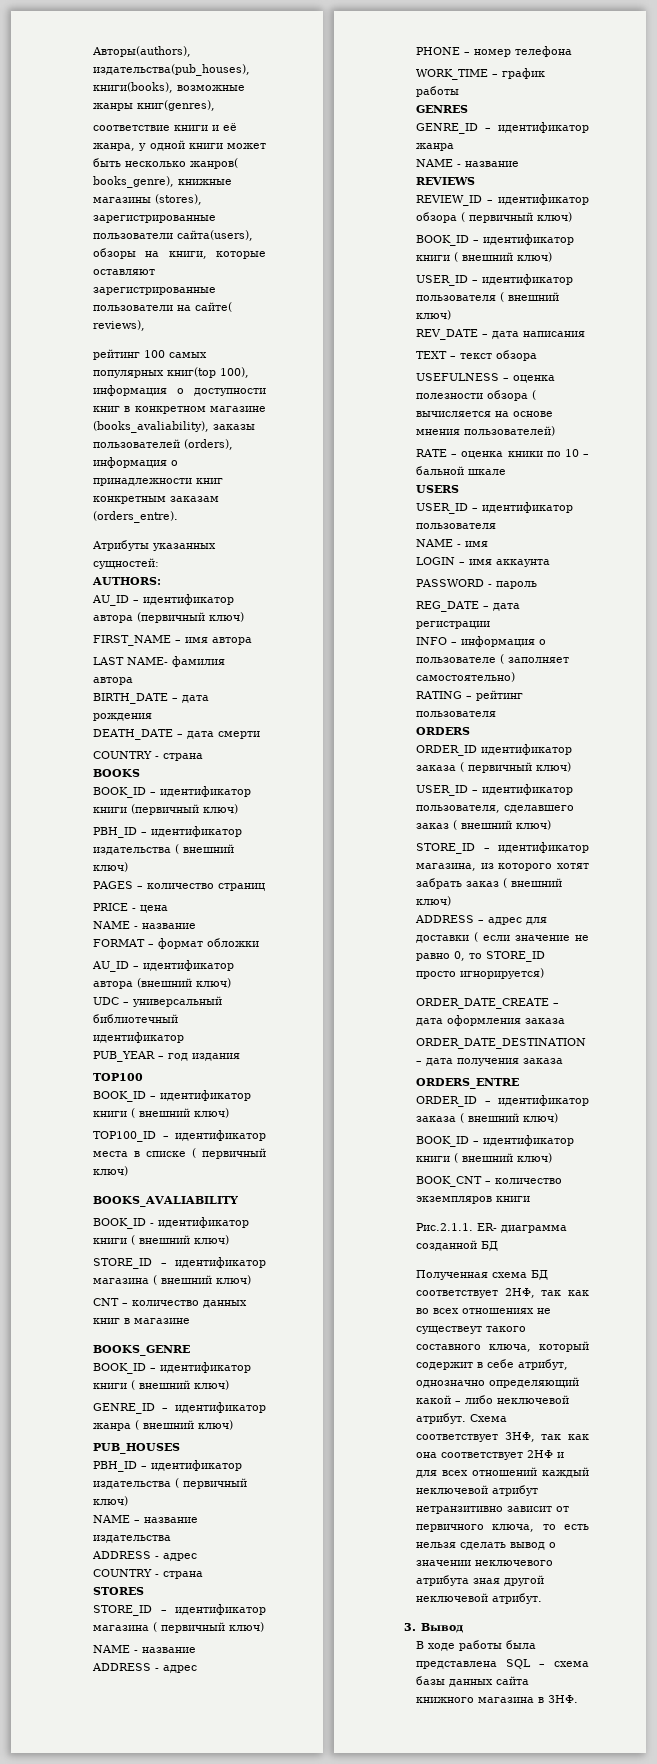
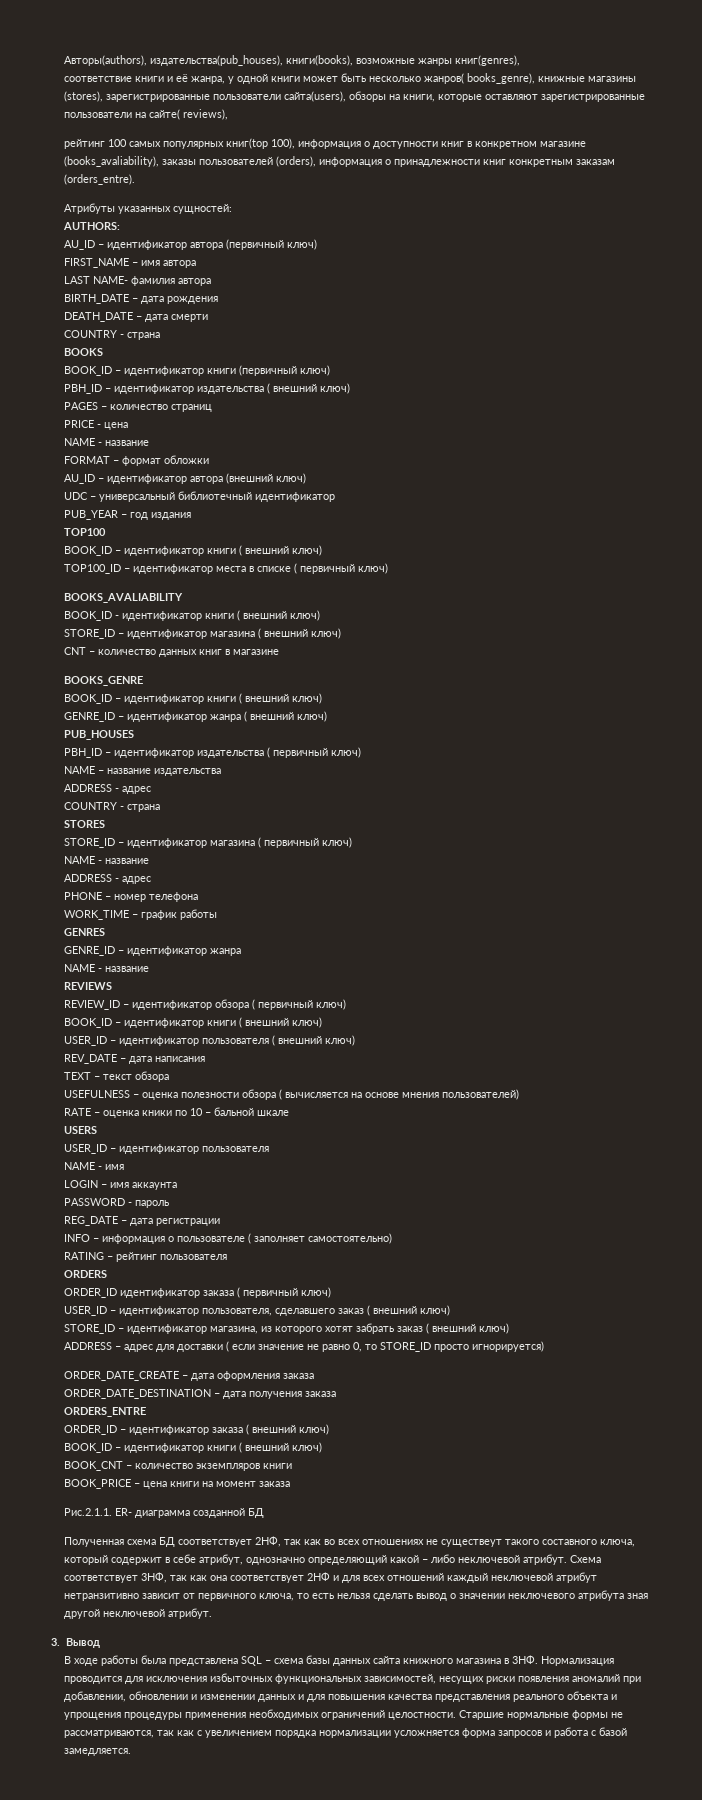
+ BOOK_PRICE – цена книги на момент заказа
+ Нормализация проводится для исключения избыточных функциональных зависимостей, несущих риски появления аномалий при добавлении, обновлении и изменении данных и для повышения качества представления реального объекта и упрощения процедуры применения необходимых ограничений целостности. Старшие нормальные формы не рассматриваются, так как с увеличением порядка нормализации усложняется форма запросов и работа с базой замедляется.

